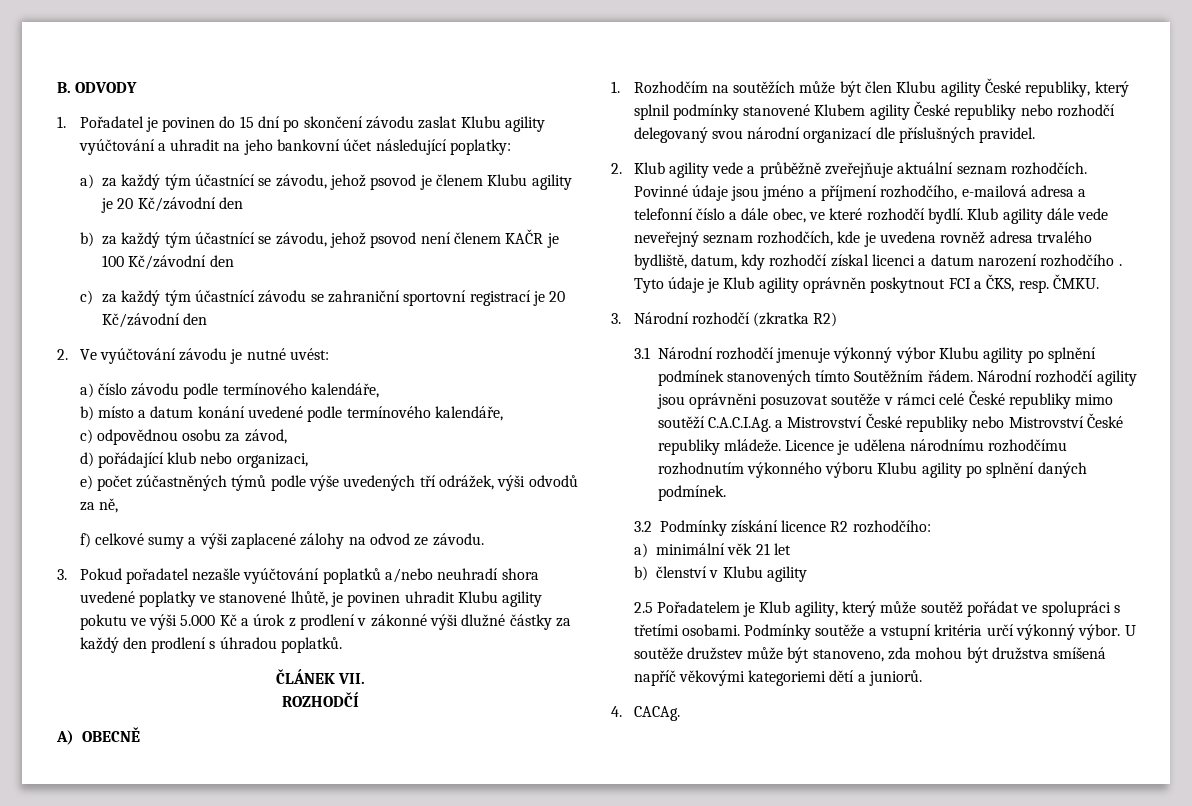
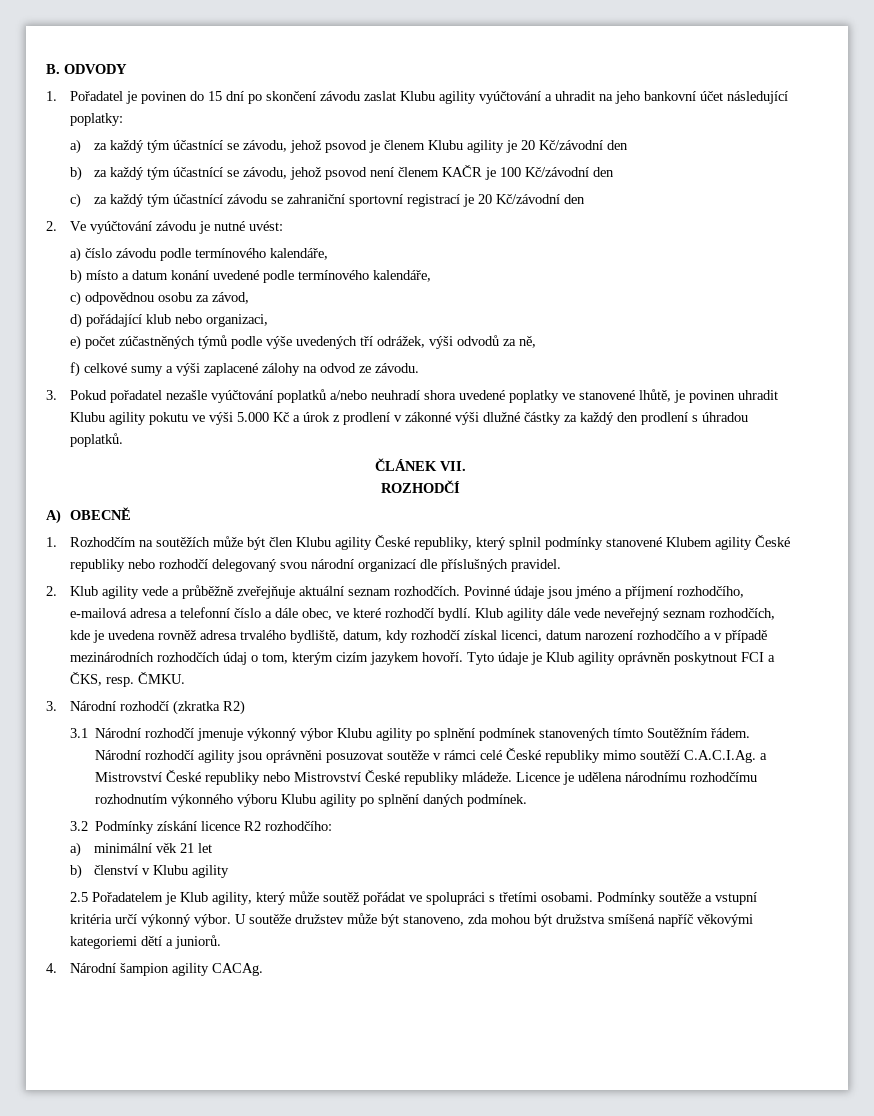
- Klub agility dále vede neveřejný seznam rozhodčích, kde je uvedena rovněž adresa trvalého bydliště, datum, kdy rozhodčí získal licenci a datum narození rozhodčího .
+ Klub agility dále vede neveřejný seznam rozhodčích, kde je uvedena rovněž adresa trvalého bydliště, datum, kdy rozhodčí získal licenci, datum narození rozhodčího a v případě mezinárodních rozhodčích údaj o tom, kterým cizím jazykem hovoří.
- 4. CACAg.
+ 4. Národní šampion agility CACAg.

